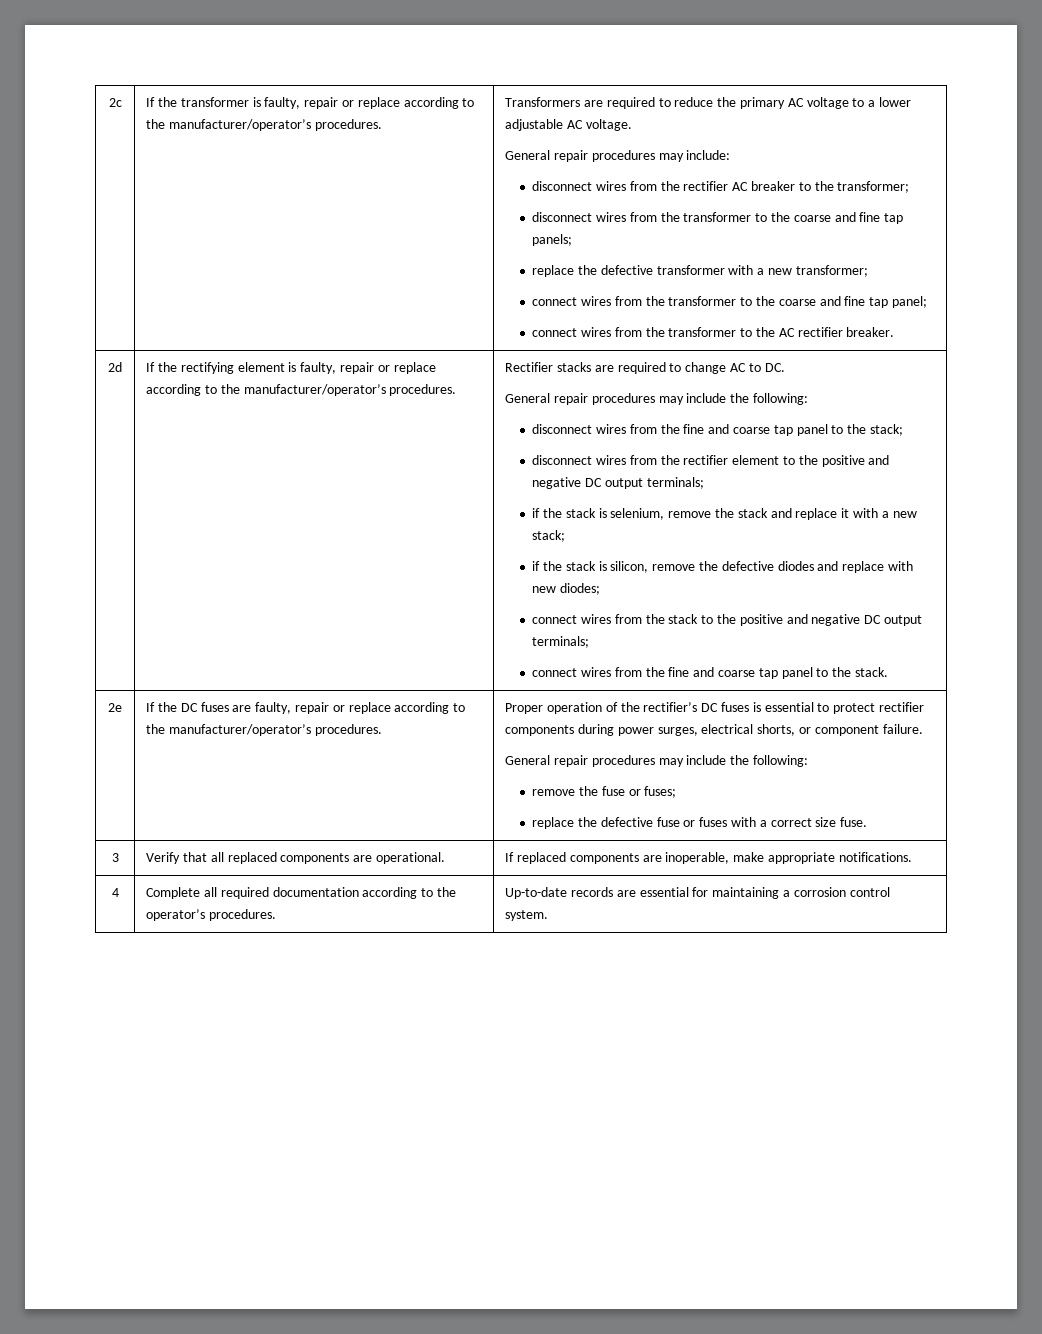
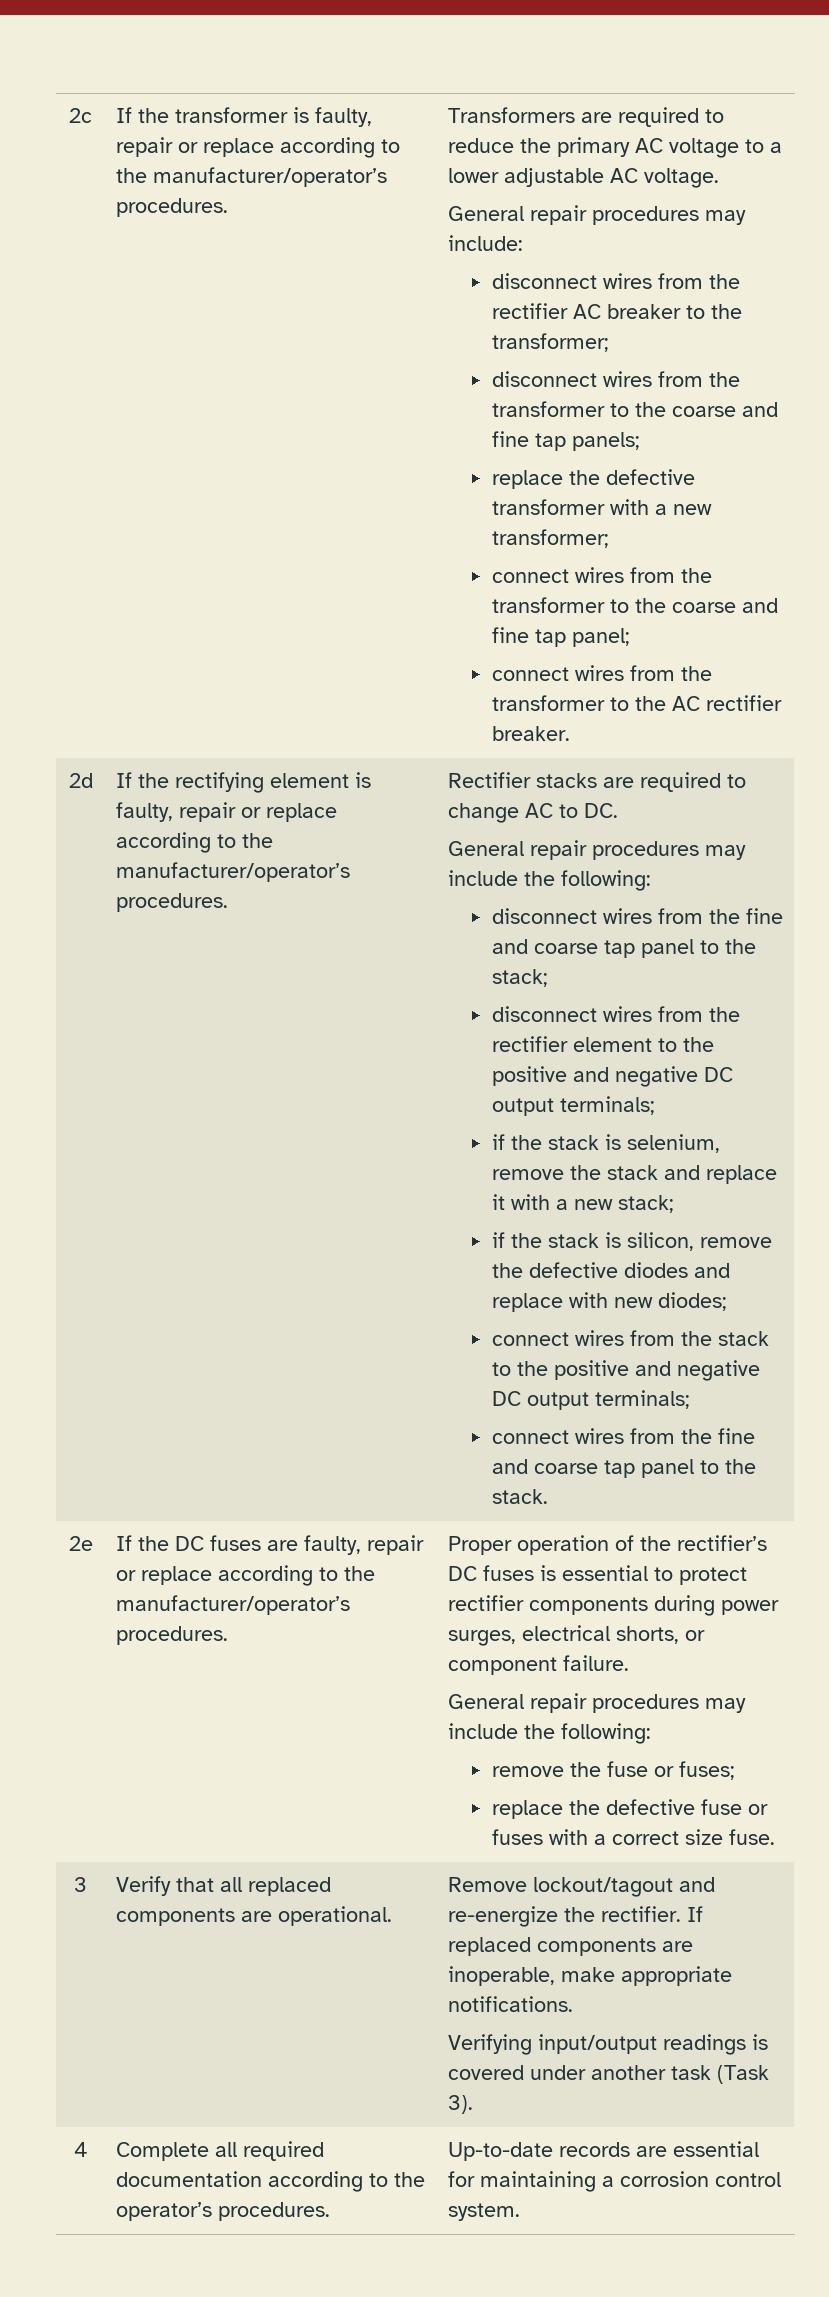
- 3 | Verify that all replaced components are operational. | If replaced components are inoperable, make appropriate notifications.
+ 3 | Verify that all replaced components are operational. | Remove lockout/tagout and re-energize the rectifier. If replaced components are inoperable, make appropriate notifications.
+ Verifying input/output readings is covered under another task (Task 3).

